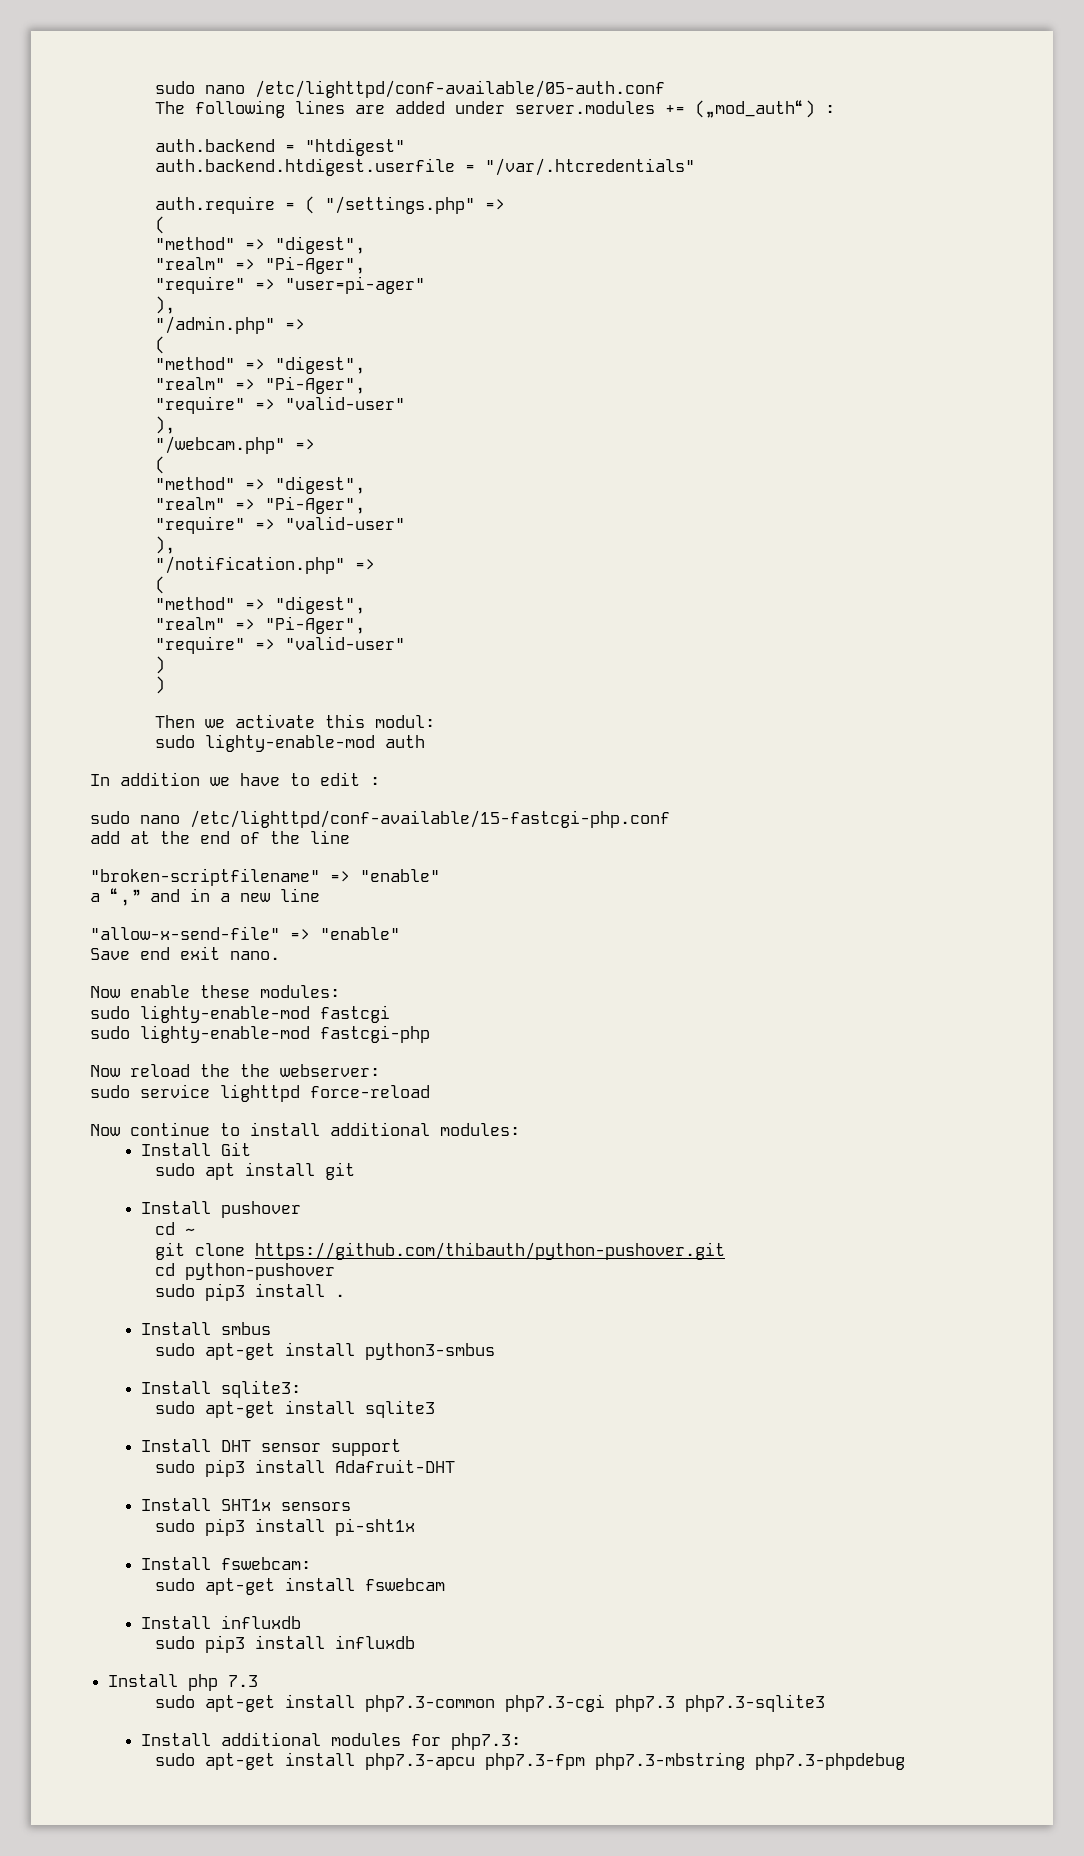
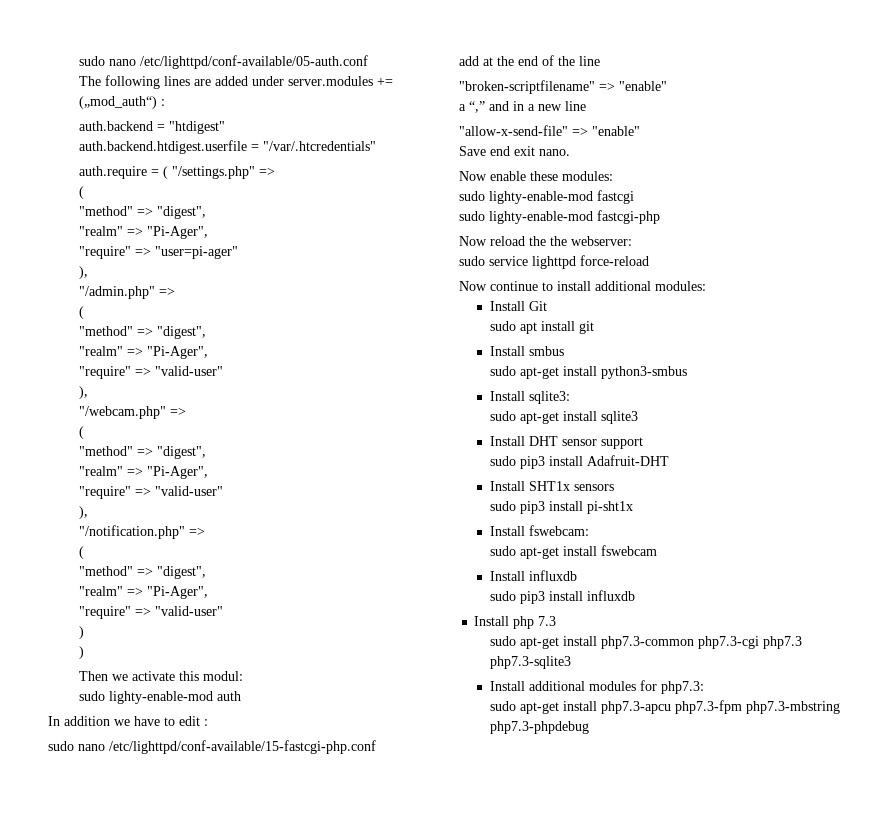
- Install pushover
- cd ~
- git clone https://github.com/thibauth/python-pushover.git
- cd python-pushover
- sudo pip3 install .

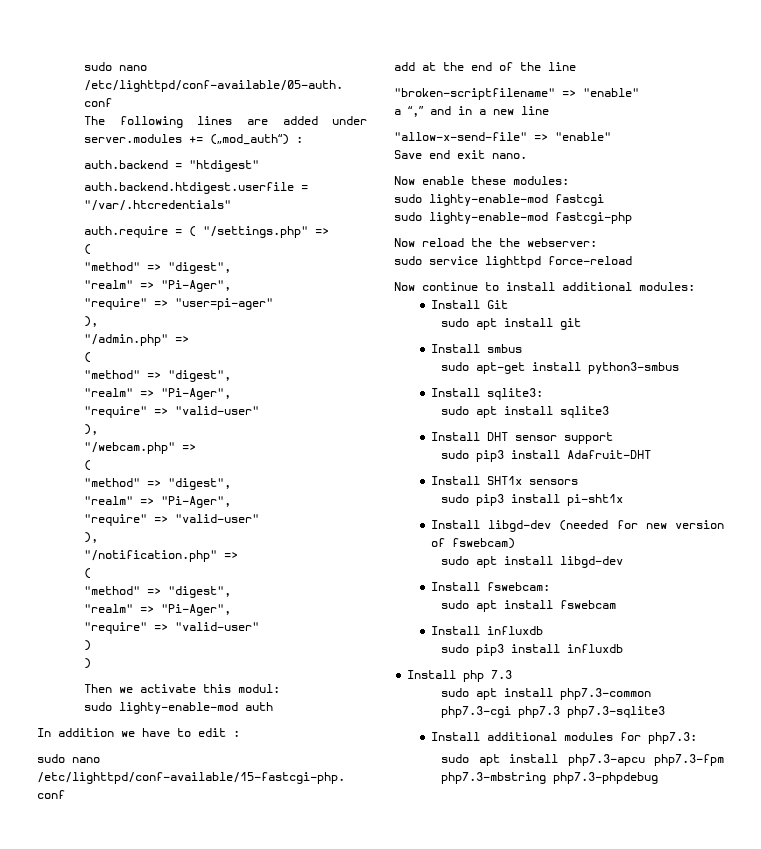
- sudo apt-get install sqlite3
+ sudo apt install sqlite3
+ Install libgd-dev (needed for new version of fswebcam)
+ sudo apt install libgd-dev
- sudo apt-get install fswebcam
+ sudo apt install fswebcam
- sudo apt-get install php7.3-common php7.3-cgi php7.3 php7.3-sqlite3
+ sudo apt install php7.3-common php7.3-cgi php7.3 php7.3-sqlite3
- sudo apt-get install php7.3-apcu php7.3-fpm php7.3-mbstring php7.3-phpdebug
+ sudo apt install php7.3-apcu php7.3-fpm php7.3-mbstring php7.3-phpdebug

